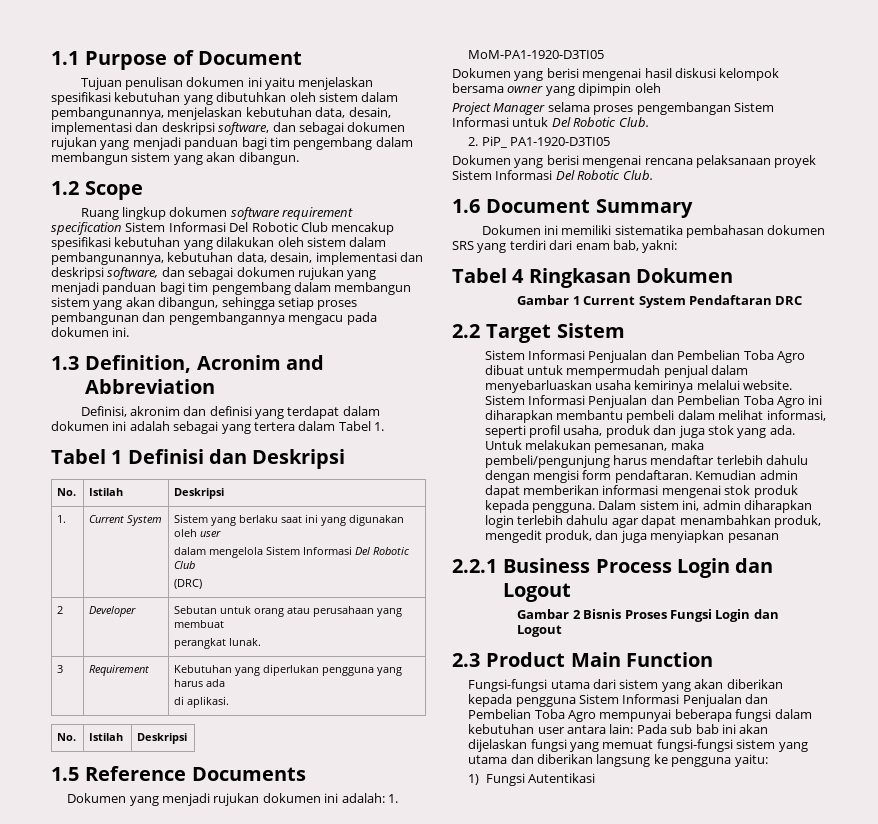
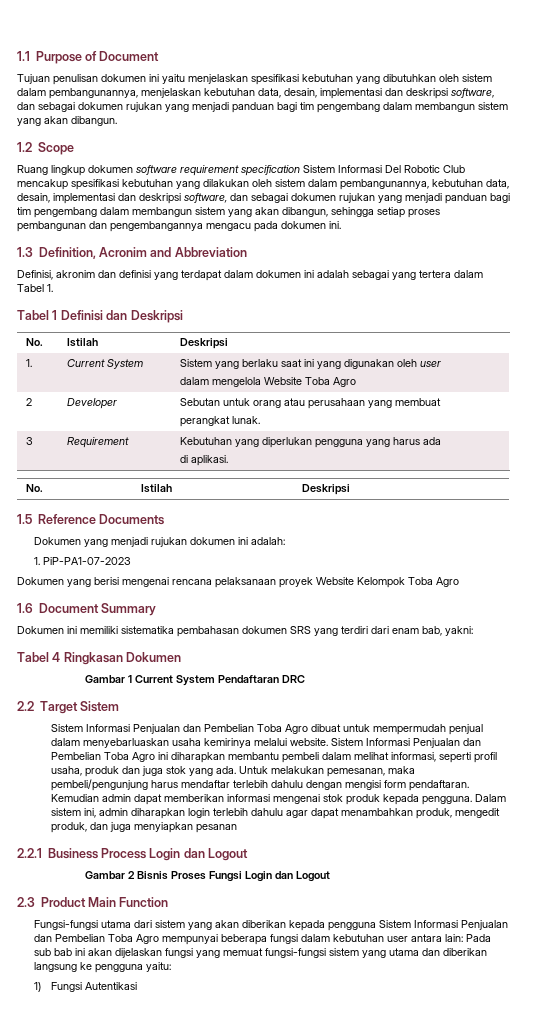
  1. | Current System | Sistem yang berlaku saat ini yang digunakan oleh user
- dalam mengelola Sistem Informasi Del Robotic Club
- (DRC)
+ dalam mengelola Website Toba Agro
- Dokumen yang menjadi rujukan dokumen ini adalah: 1. MoM-PA1-1920-D3TI05
- Dokumen yang berisi mengenai hasil diskusi kelompok bersama owner yang dipimpin oleh
- Project Manager selama proses pengembangan Sistem Informasi untuk Del Robotic Club.
- 2. PiP_ PA1-1920-D3TI05
+ Dokumen yang menjadi rujukan dokumen ini adalah:
+ 1. PiP-PA1-07-2023
- Dokumen yang berisi mengenai rencana pelaksanaan proyek Sistem Informasi Del Robotic Club.
+ Dokumen yang berisi mengenai rencana pelaksanaan proyek Website Kelompok Toba Agro

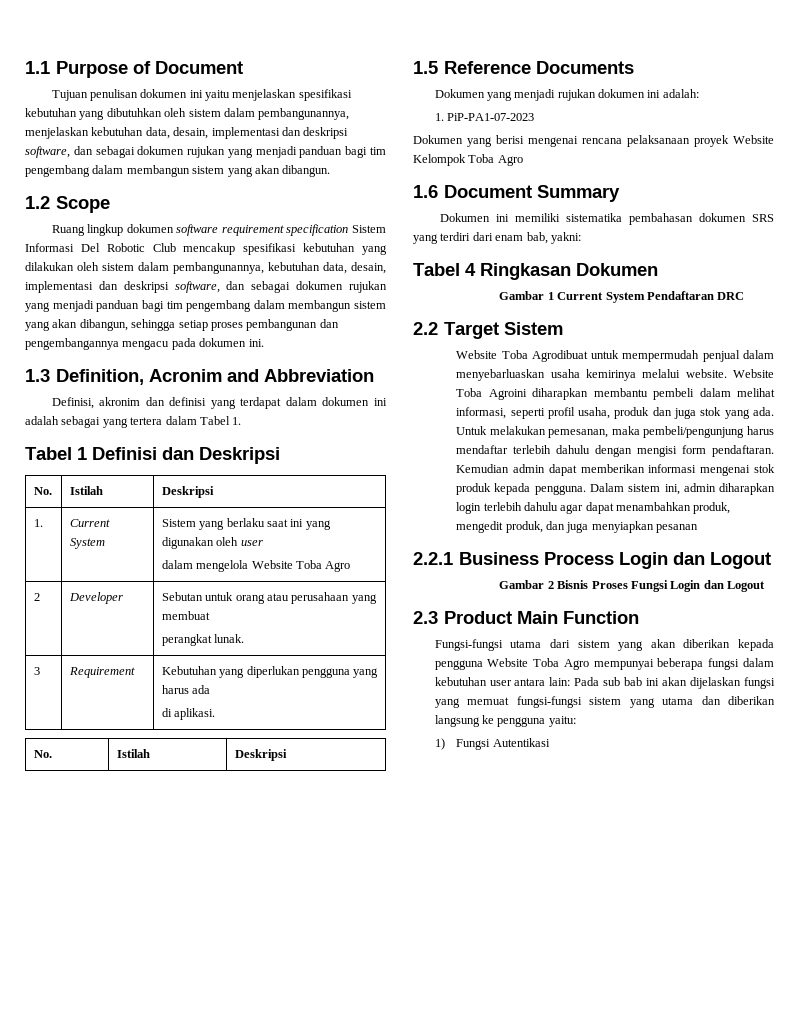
- Sistem Informasi Penjualan dan Pembelian Toba Agro dibuat untuk mempermudah penjual dalam menyebarluaskan usaha kemirinya melalui website.
+ Website Toba Agrodibuat untuk mempermudah penjual dalam menyebarluaskan usaha kemirinya melalui website.
- Sistem Informasi Penjualan dan Pembelian Toba Agro ini diharapkan membantu pembeli dalam melihat informasi, seperti profil usaha, produk dan juga stok yang ada.
+ Website Toba Agroini diharapkan membantu pembeli dalam melihat informasi, seperti profil usaha, produk dan juga stok yang ada.
- Fungsi-fungsi utama dari sistem yang akan diberikan kepada pengguna Sistem Informasi Penjualan dan Pembelian Toba Agro mempunyai beberapa fungsi dalam kebutuhan user antara lain: Pada sub bab ini akan dijelaskan fungsi yang memuat fungsi-fungsi sistem yang utama dan diberikan langsung ke pengguna yaitu:
+ Fungsi-fungsi utama dari sistem yang akan diberikan kepada pengguna Website Toba Agro mempunyai beberapa fungsi dalam kebutuhan user antara lain: Pada sub bab ini akan dijelaskan fungsi yang memuat fungsi-fungsi sistem yang utama dan diberikan langsung ke pengguna yaitu:

